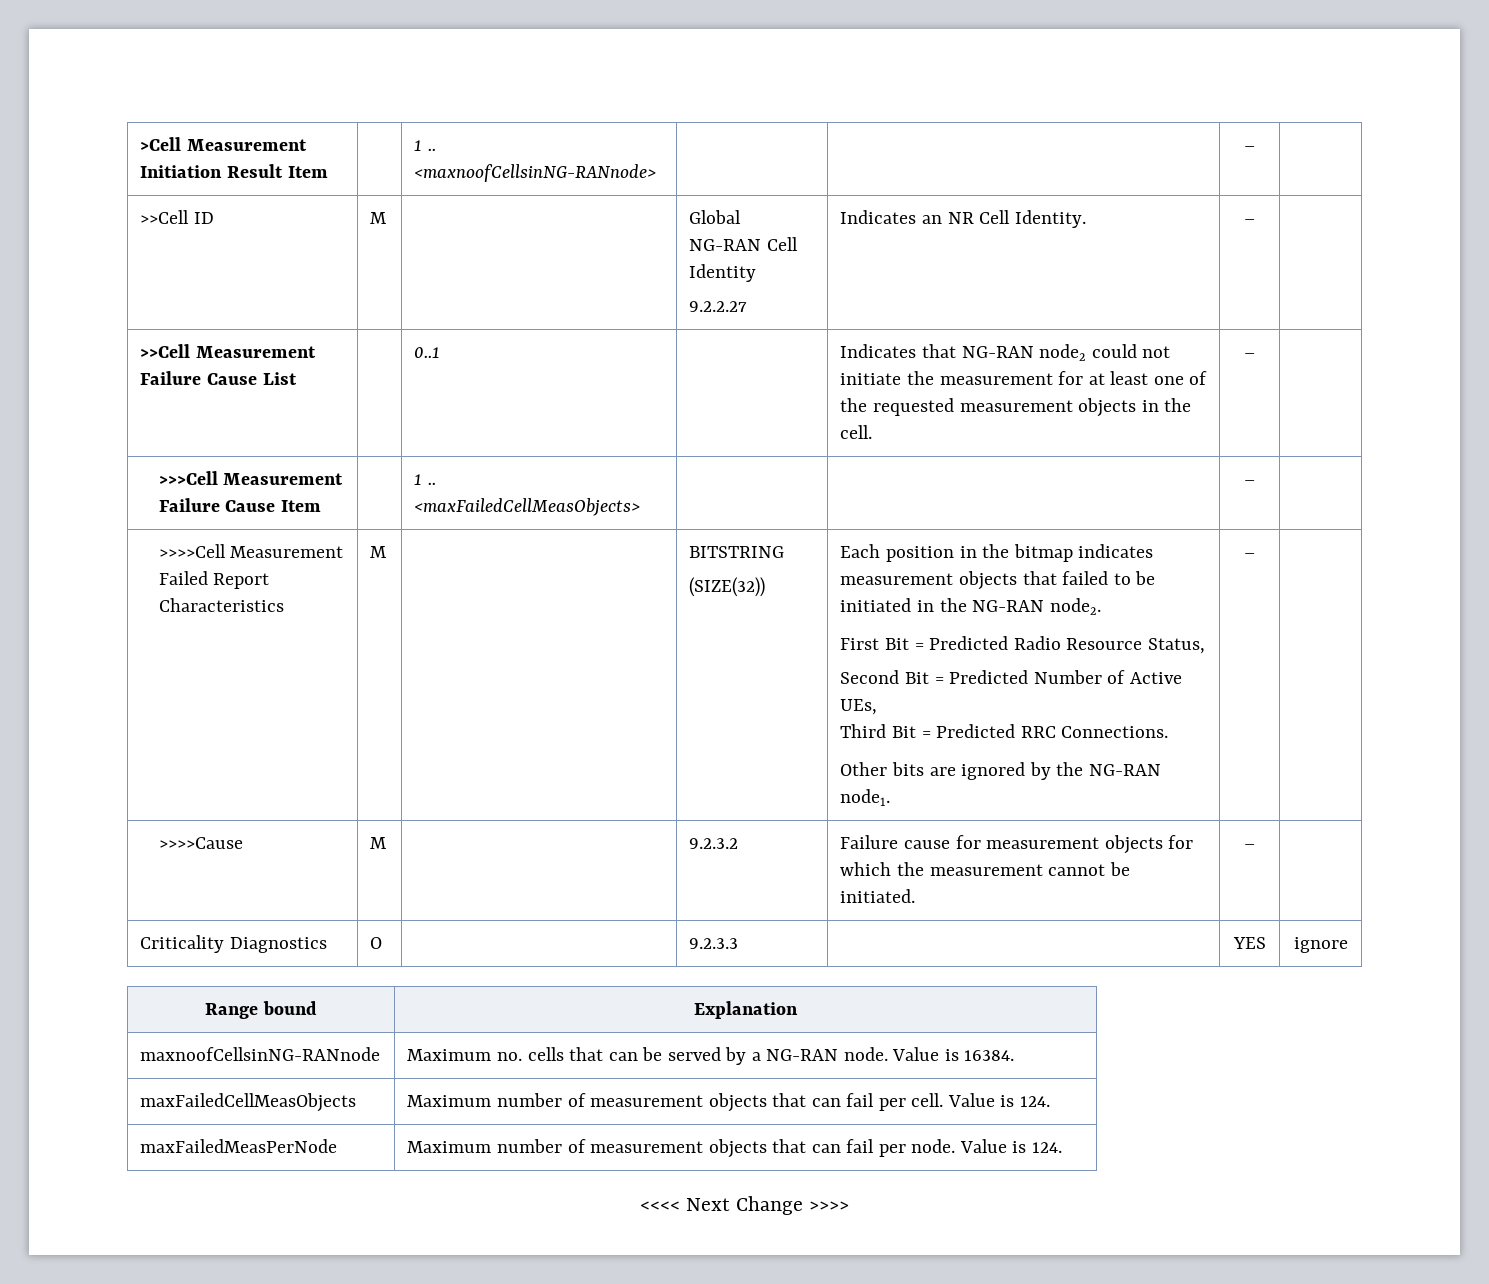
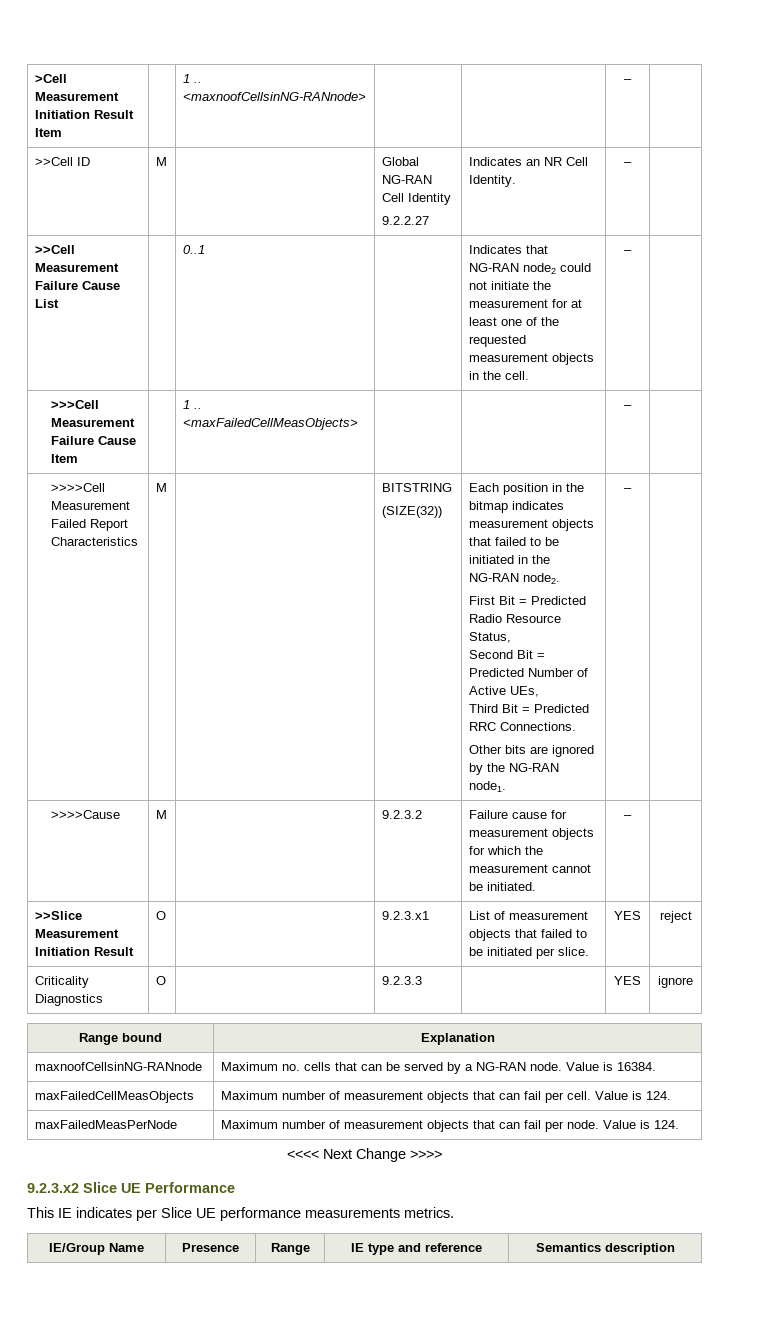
+ >>Slice Measurement Initiation Result | O | | 9.2.3.x1 | List of measurement objects that failed to be initiated per slice. | YES | reject
+ 9.2.3.x2 Slice UE Performance
+ This IE indicates per Slice UE performance measurements metrics.
+ IE/Group Name | Presence | Range | IE type and reference | Semantics description

